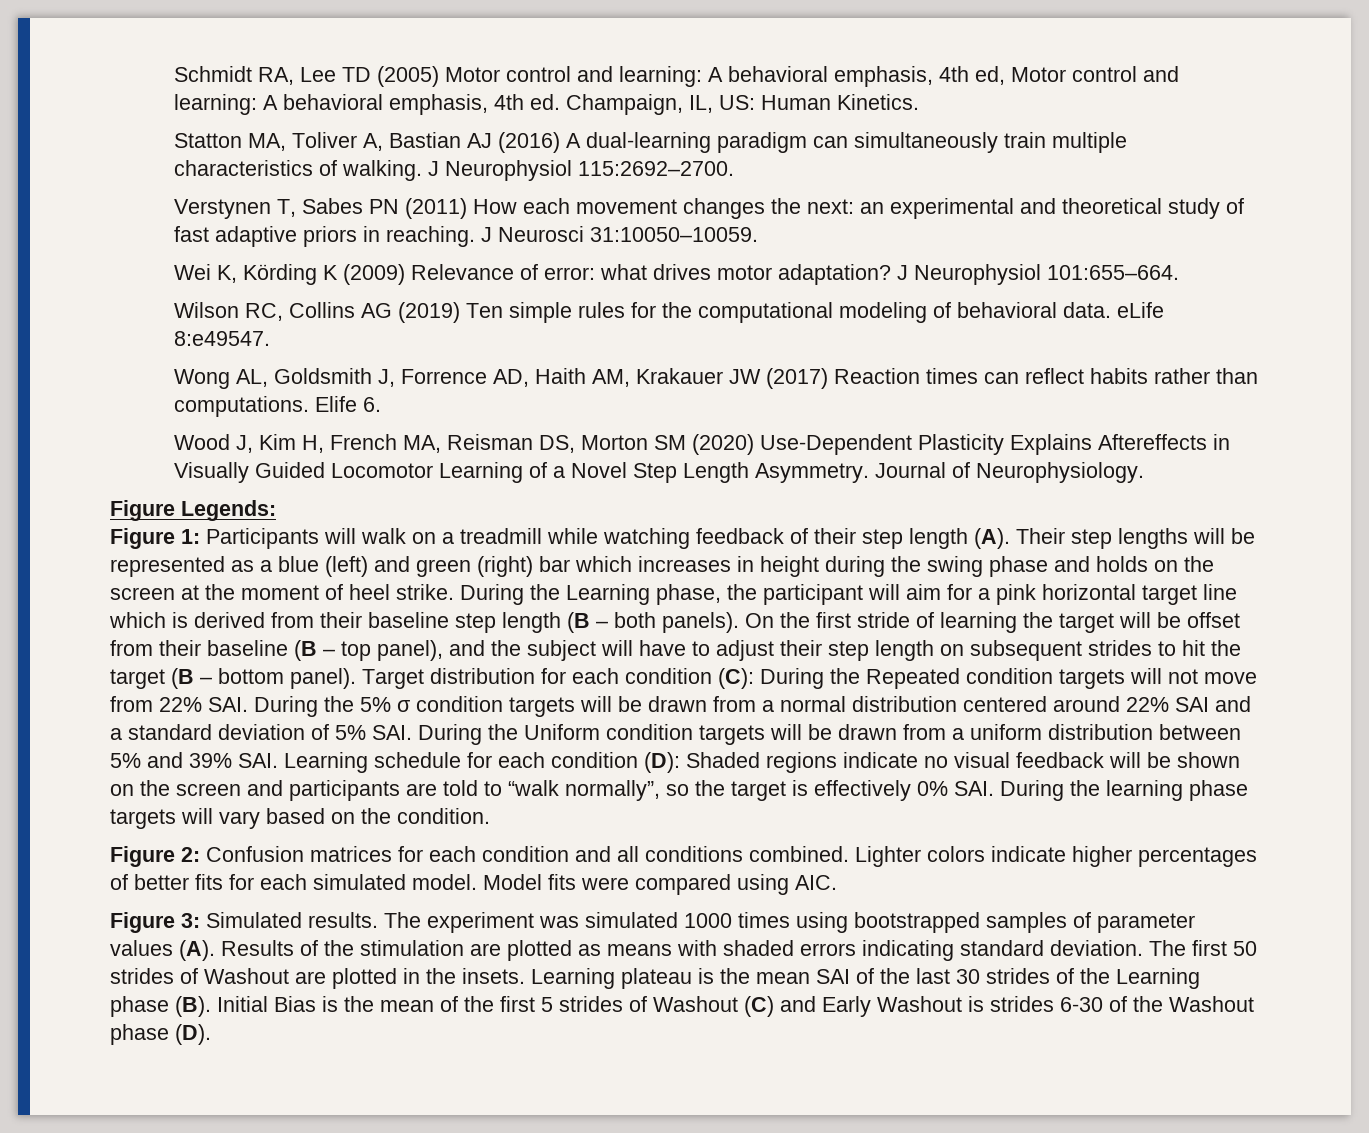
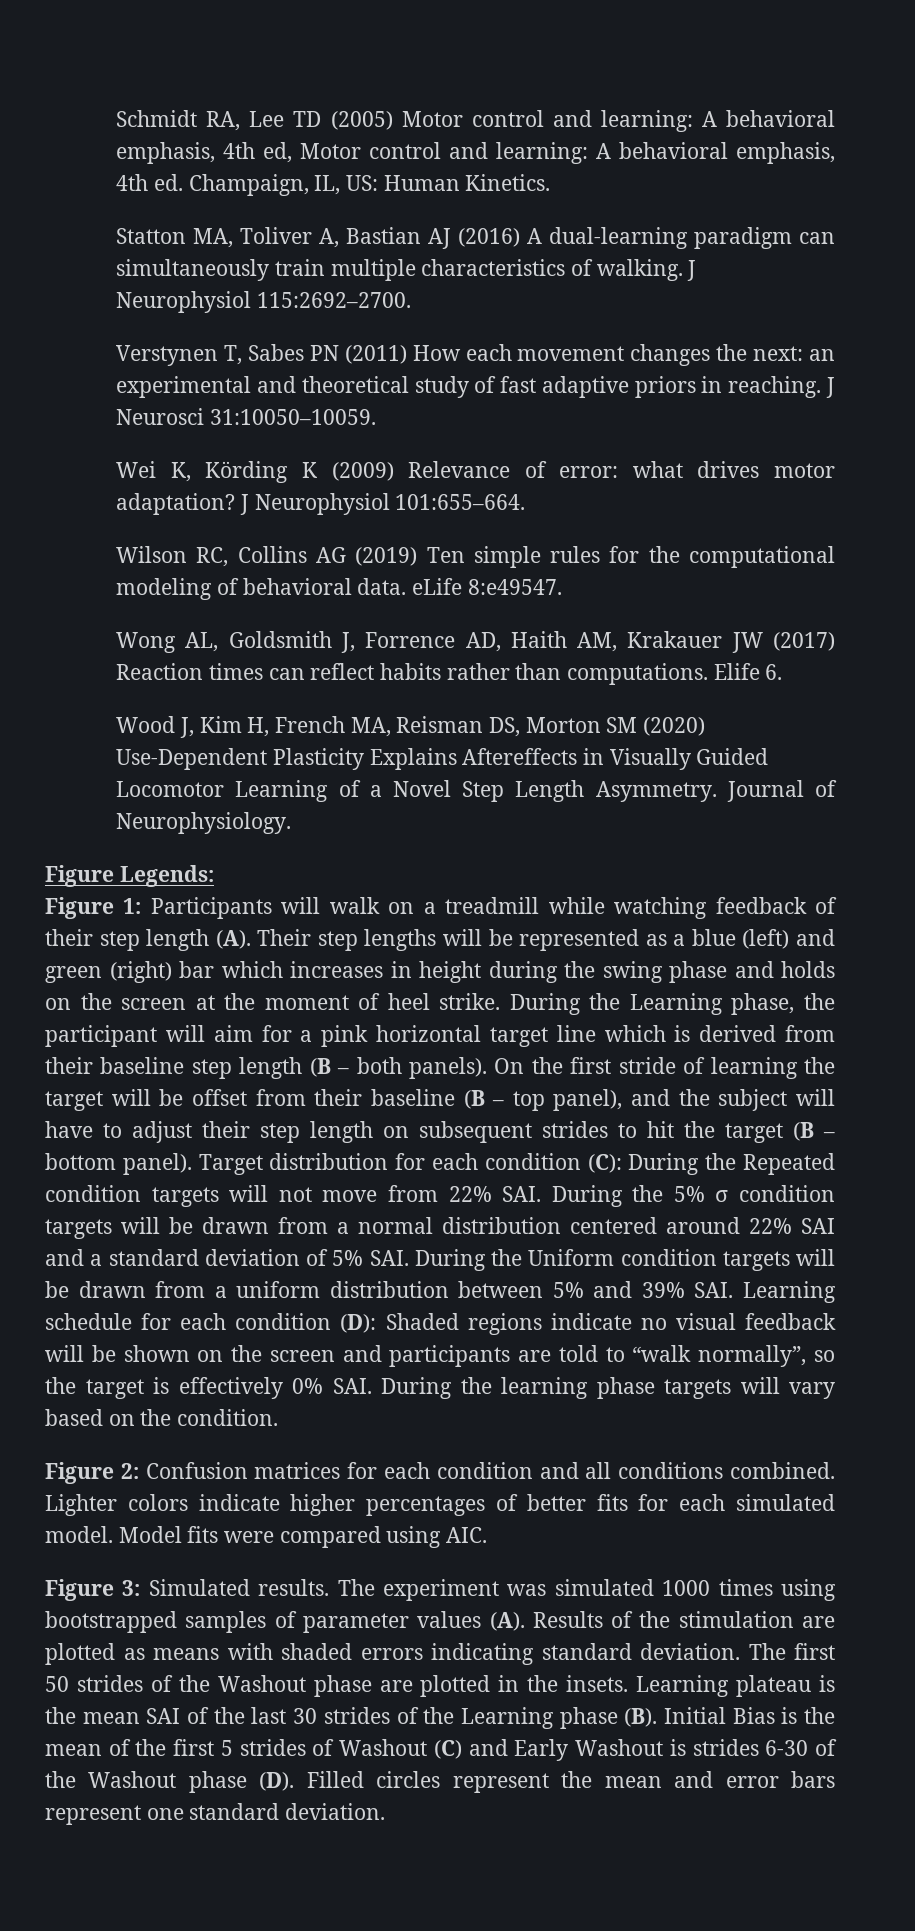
- The first 50 strides of Washout are plotted in the insets.
+ The first 50 strides of the Washout phase are plotted in the insets.
- Learning plateau is the mean SAI of the last 30 strides of the Learning phase (B). Initial Bias is the mean of the first 5 strides of Washout (C) and Early Washout is strides 6-30 of the Washout phase (D).
+ Learning plateau is the mean SAI of the last 30 strides of the Learning phase (B). Initial Bias is the mean of the first 5 strides of Washout (C) and Early Washout is strides 6-30 of the Washout phase (D). Filled circles represent the mean and error bars represent one standard deviation.

